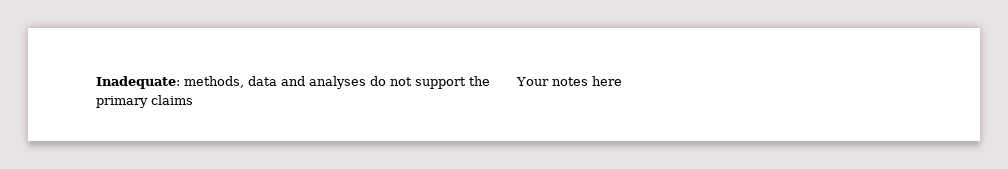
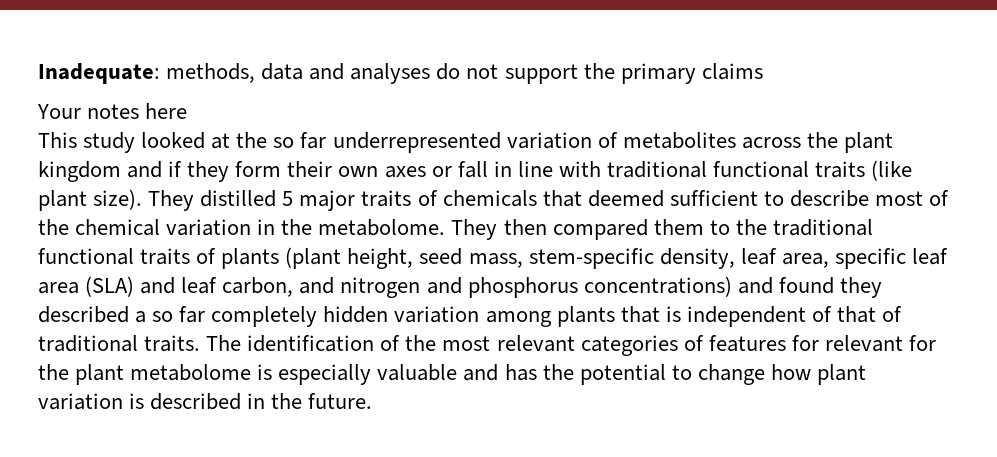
+ This study looked at the so far underrepresented variation of metabolites across the plant kingdom and if they form their own axes or fall in line with traditional functional traits (like plant size). They distilled 5 major traits of chemicals that deemed sufficient to describe most of the chemical variation in the metabolome. They then compared them to the traditional functional traits of plants (plant height, seed mass, stem-specific density, leaf area, specific leaf area (SLA) and leaf carbon, and nitrogen and phosphorus concentrations) and found they described a so far completely hidden variation among plants that is independent of that of traditional traits. The identification of the most relevant categories of features for relevant for the plant metabolome is especially valuable and has the potential to change how plant variation is described in the future.

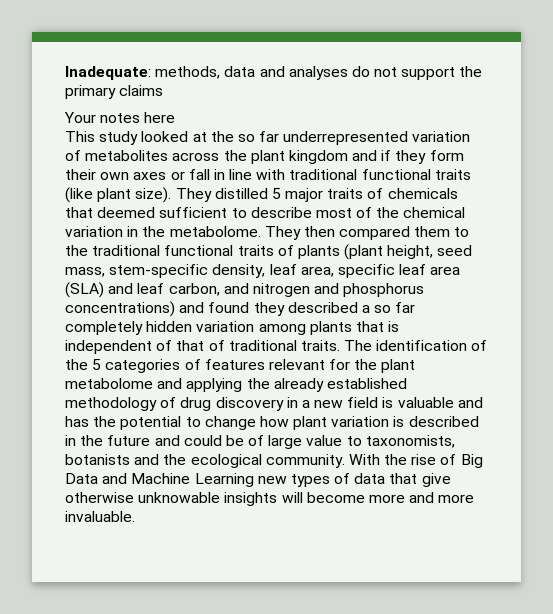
- The identification of the most relevant categories of features for relevant for the plant metabolome is especially valuable and has the potential to change how plant variation is described in the future.
+ The identification of the 5 categories of features relevant for the plant metabolome and applying the already established methodology of drug discovery in a new field is valuable and has the potential to change how plant variation is described in the future and could be of large value to taxonomists, botanists and the ecological community. With the rise of Big Data and Machine Learning new types of data that give otherwise unknowable insights will become more and more invaluable.

